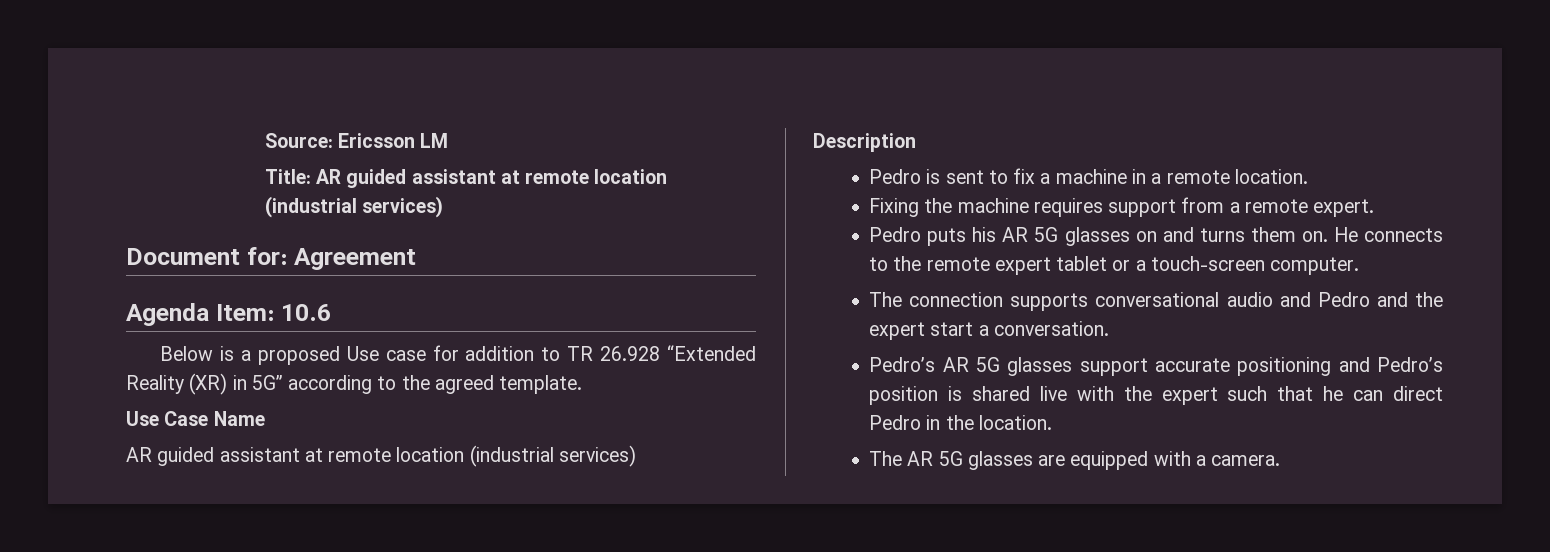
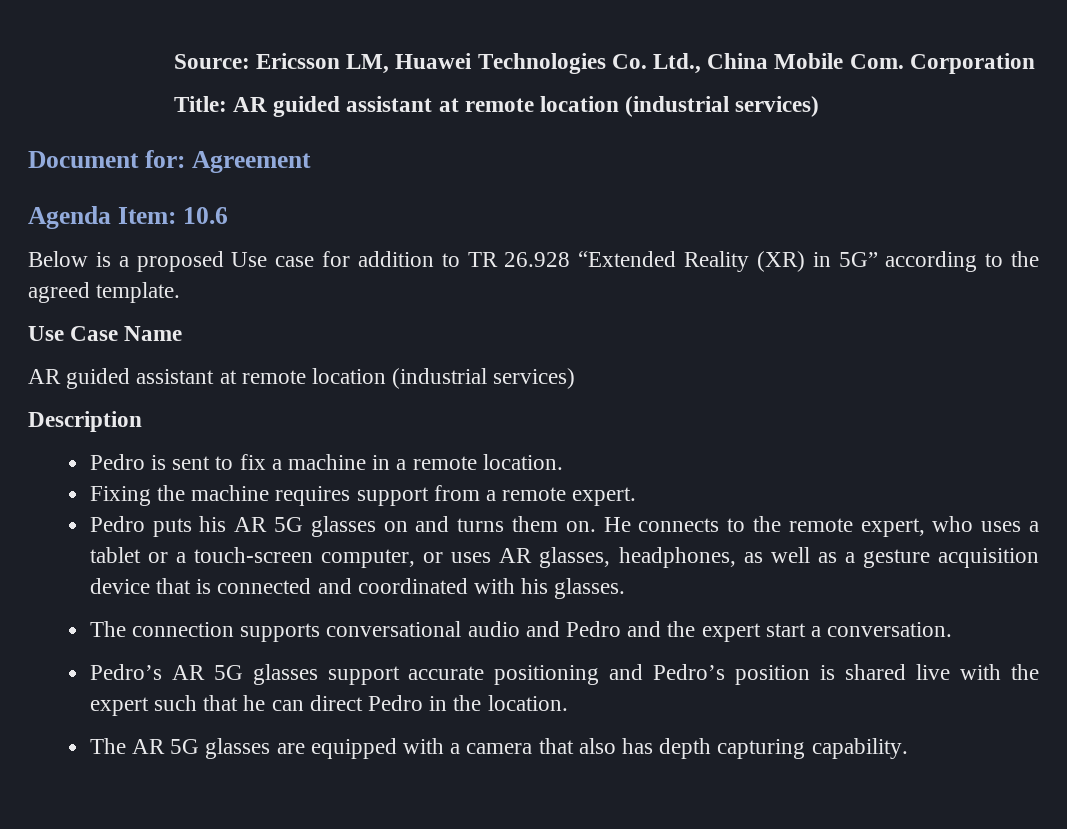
- Source: Ericsson LM
+ Source: Ericsson LM, Huawei Technologies Co. Ltd., China Mobile Com. Corporation
- He connects to the remote expert tablet or a touch-screen computer.
+ He connects to the remote expert, who uses a tablet or a touch-screen computer, or uses AR glasses, headphones, as well as a gesture acquisition device that is connected and coordinated with his glasses.
- The AR 5G glasses are equipped with a camera.
+ The AR 5G glasses are equipped with a camera that also has depth capturing capability.

